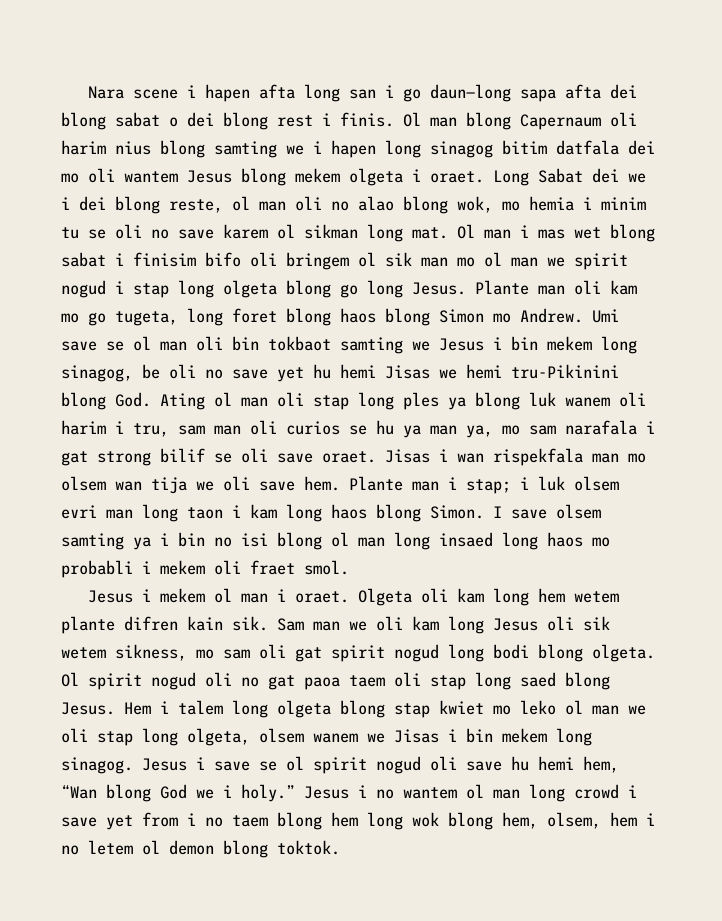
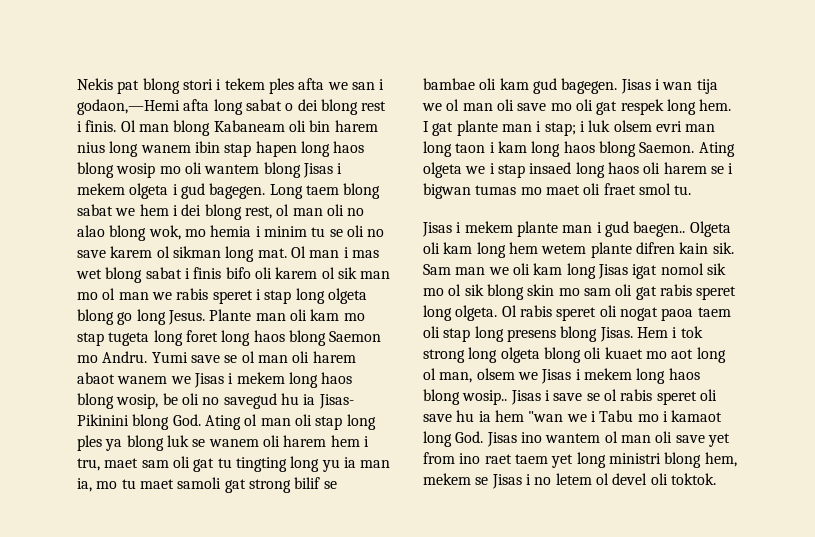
- Nara scene i hapen afta long san i go daun—long sapa afta dei blong sabat o dei blong rest i finis.
+ Nekis pat blong stori i tekem ples afta we san i godaon,—Hemi afta long sabat o dei blong rest i finis.
- Ol man blong Capernaum oli harim nius blong samting we i hapen long sinagog bitim datfala dei mo oli wantem Jesus blong mekem olgeta i oraet. Long Sabat dei we i dei blong reste, ol man oli no alao blong wok, mo hemia i minim tu se oli no save karem ol sikman long mat.
+ Ol man blong Kabaneam oli bin harem nius long wanem ibin stap hapen long haos blong wosip mo oli wantem blong Jisas i mekem olgeta i gud bagegen. Long taem blong sabat we hem i dei blong rest, ol man oli no alao blong wok, mo hemia i minim tu se oli no save karem ol sikman long mat.
- Ol man i mas wet blong sabat i finisim bifo oli bringem ol sik man mo ol man we spirit nogud i stap long olgeta blong go long Jesus.
+ Ol man i mas wet blong sabat i finis bifo oli karem ol sik man mo ol man we rabis speret i stap long olgeta blong go long Jesus.
- Plante man oli kam mo go tugeta, long foret blong haos blong Simon mo Andrew. Umi save se ol man oli bin tokbaot samting we Jesus i bin mekem long sinagog, be oli no save yet hu hemi Jisas we hemi tru-Pikinini blong God. Ating ol man oli stap long ples ya blong luk wanem oli harim i tru, sam man oli curios se hu ya man ya, mo sam narafala i gat strong bilif se oli save oraet. Jisas i wan rispekfala man mo olsem wan tija we oli save hem. Plante man i stap; i luk olsem evri man long taon i kam long haos blong Simon. I save olsem samting ya i bin no isi blong ol man long insaed long haos mo probabli i mekem oli fraet smol.
- Jesus i mekem ol man i oraet.
+ Plante man oli kam mo stap tugeta long foret long haos blong Saemon mo Andru. Yumi save se ol man oli harem abaot wanem we Jisas i mekem long haos blong wosip, be oli no savegud hu ia Jisas- Pikinini blong God. Ating ol man oli stap long ples ya blong luk se wanem oli harem hem i tru, maet sam oli gat tu tingting long yu ia man ia, mo tu maet samoli gat strong bilif se bambae oli kam gud bagegen. Jisas i wan tija we ol man oli save mo oli gat respek long hem. I gat plante man i stap; i luk olsem evri man long taon i kam long haos blong Saemon. Ating olgeta we i stap insaed long haos oli harem se i bigwan tumas mo maet oli fraet smol tu.
+ Jisas i mekem plante man i gud baegen..
- Sam man we oli kam long Jesus oli sik wetem sikness, mo sam oli gat spirit nogud long bodi blong olgeta. Ol spirit nogud oli no gat paoa taem oli stap long saed blong Jesus. Hem i talem long olgeta blong stap kwiet mo leko ol man we oli stap long olgeta, olsem wanem we Jisas i bin mekem long sinagog. Jesus i save se ol spirit nogud oli save hu hemi hem, “Wan blong God we i holy.” Jesus i no wantem ol man long crowd i save yet from i no taem blong hem long wok blong hem, olsem, hem i no letem ol demon blong toktok.
+ Sam man we oli kam long Jisas igat nomol sik mo ol sik blong skin mo sam oli gat rabis speret long olgeta. Ol rabis speret oli nogat paoa taem oli stap long presens blong Jisas. Hem i tok strong long olgeta blong oli kuaet mo aot long ol man, olsem we Jisas i mekem long haos blong wosip.. Jisas i save se ol rabis speret oli save hu ia hem "wan we i Tabu mo i kamaot long God. Jisas ino wantem ol man oli save yet from ino raet taem yet long ministri blong hem, mekem se Jisas i no letem ol devel oli toktok.

